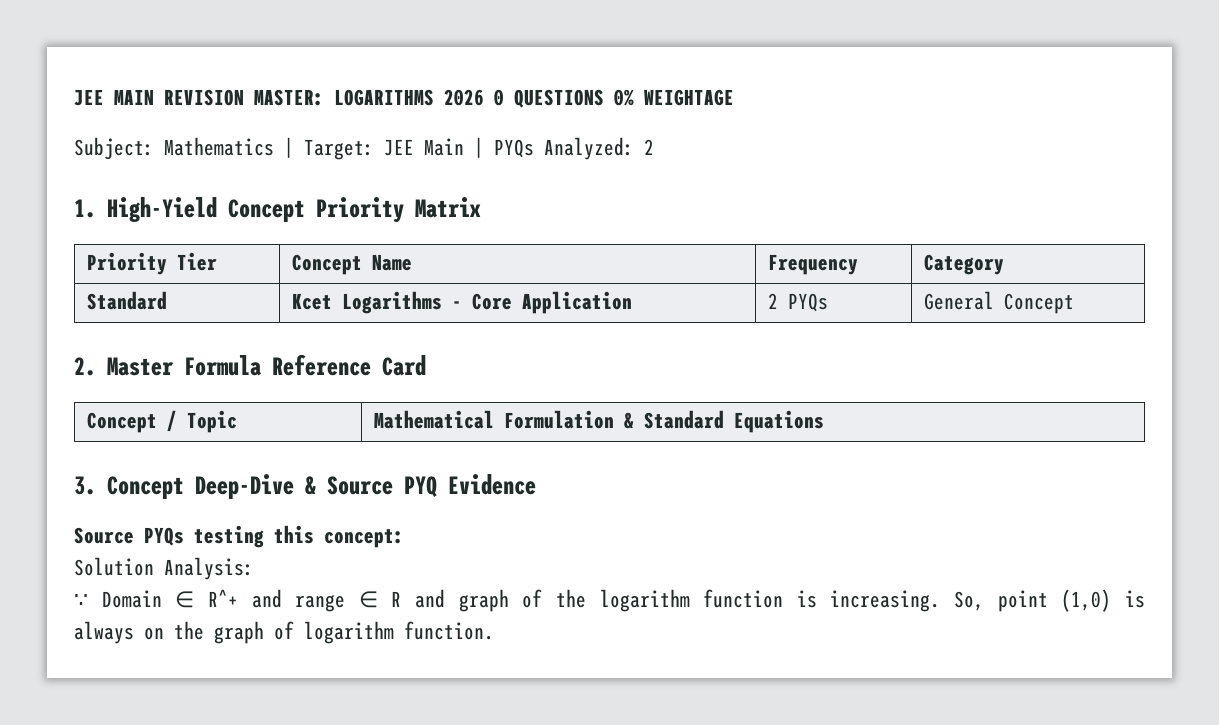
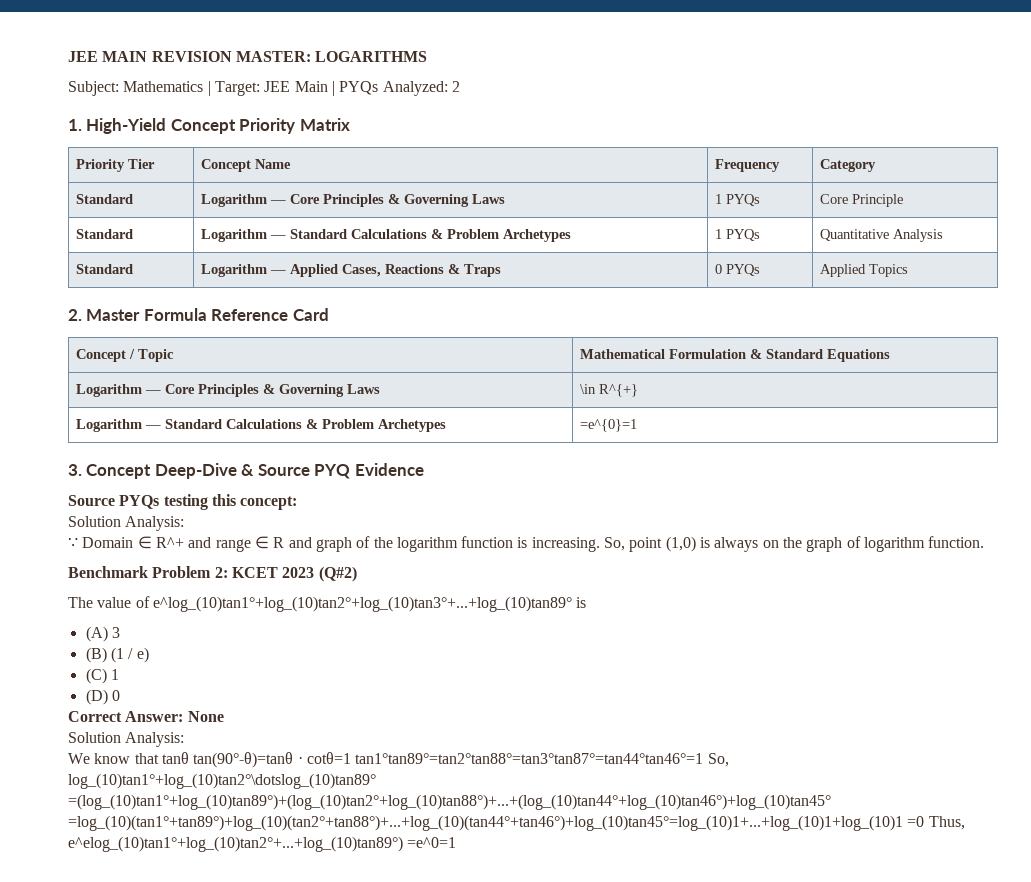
- JEE MAIN REVISION MASTER: LOGARITHMS 2026 0 QUESTIONS 0% WEIGHTAGE
+ JEE MAIN REVISION MASTER: LOGARITHMS
- Standard | Kcet Logarithms - Core Application | 2 PYQs | General Concept
+ Standard | Logarithm — Core Principles & Governing Laws | 1 PYQs | Core Principle
+ Standard | Logarithm — Standard Calculations & Problem Archetypes | 1 PYQs | Quantitative Analysis
+ Standard | Logarithm — Applied Cases, Reactions & Traps | 0 PYQs | Applied Topics
+ Logarithm — Core Principles & Governing Laws | \in R^{+}
+ Logarithm — Standard Calculations & Problem Archetypes | =e^{0}=1
+ Benchmark Problem 2: KCET 2023 (Q#2)
+ The value of e^log_(10)tan1°+log_(10)tan2°+log_(10)tan3°+...+log_(10)tan89° is
+ (A) 3
+ (B) (1 / e)
+ (C) 1
+ (D) 0
+ Correct Answer: None
+ Solution Analysis:
+ We know that tanθ tan(90°-θ)=tanθ · cotθ=1 tan1°tan89°=tan2°tan88°=tan3°tan87°=tan44°tan46°=1 So, log_(10)tan1°+log_(10)tan2°\dotslog_(10)tan89° =(log_(10)tan1°+log_(10)tan89°)+(log_(10)tan2°+log_(10)tan88°)+...+(log_(10)tan44°+log_(10)tan46°)+log_(10)tan45° =log_(10)(tan1°+tan89°)+log_(10)(tan2°+tan88°)+...+log_(10)(tan44°+tan46°)+log_(10)tan45°=log_(10)1+...+log_(10)1+log_(10)1 =0 Thus, e^elog_(10)tan1°+log_(10)tan2°+...+log_(10)tan89°) =e^0=1

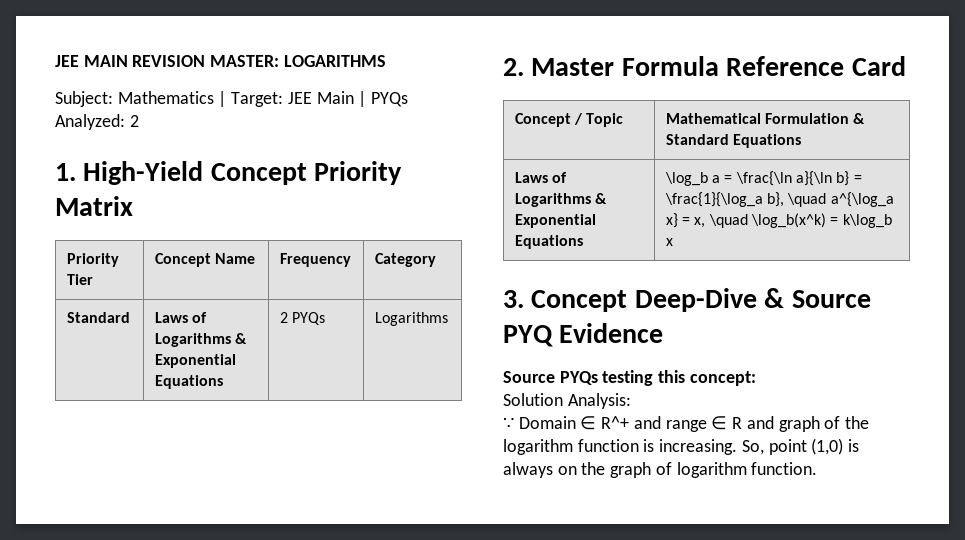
- Standard | Logarithm — Core Principles & Governing Laws | 1 PYQs | Core Principle
- Standard | Logarithm — Standard Calculations & Problem Archetypes | 1 PYQs | Quantitative Analysis
- Standard | Logarithm — Applied Cases, Reactions & Traps | 0 PYQs | Applied Topics
+ Standard | Laws of Logarithms & Exponential Equations | 2 PYQs | Logarithms
- Logarithm — Core Principles & Governing Laws | \in R^{+}
- Logarithm — Standard Calculations & Problem Archetypes | =e^{0}=1
+ Laws of Logarithms & Exponential Equations | \log_b a = \frac{\ln a}{\ln b} = \frac{1}{\log_a b}, \quad a^{\log_a x} = x, \quad \log_b(x^k) = k\log_b x
- Benchmark Problem 2: KCET 2023 (Q#2)
- The value of e^log_(10)tan1°+log_(10)tan2°+log_(10)tan3°+...+log_(10)tan89° is
- (A) 3
- (B) (1 / e)
- (C) 1
- (D) 0
- Correct Answer: None
- Solution Analysis:
- We know that tanθ tan(90°-θ)=tanθ · cotθ=1 tan1°tan89°=tan2°tan88°=tan3°tan87°=tan44°tan46°=1 So, log_(10)tan1°+log_(10)tan2°\dotslog_(10)tan89° =(log_(10)tan1°+log_(10)tan89°)+(log_(10)tan2°+log_(10)tan88°)+...+(log_(10)tan44°+log_(10)tan46°)+log_(10)tan45° =log_(10)(tan1°+tan89°)+log_(10)(tan2°+tan88°)+...+log_(10)(tan44°+tan46°)+log_(10)tan45°=log_(10)1+...+log_(10)1+log_(10)1 =0 Thus, e^elog_(10)tan1°+log_(10)tan2°+...+log_(10)tan89°) =e^0=1

